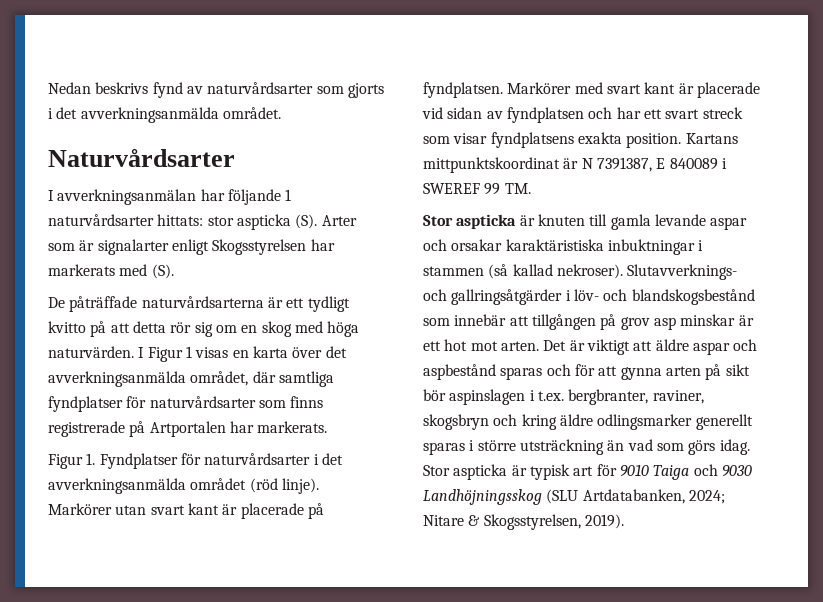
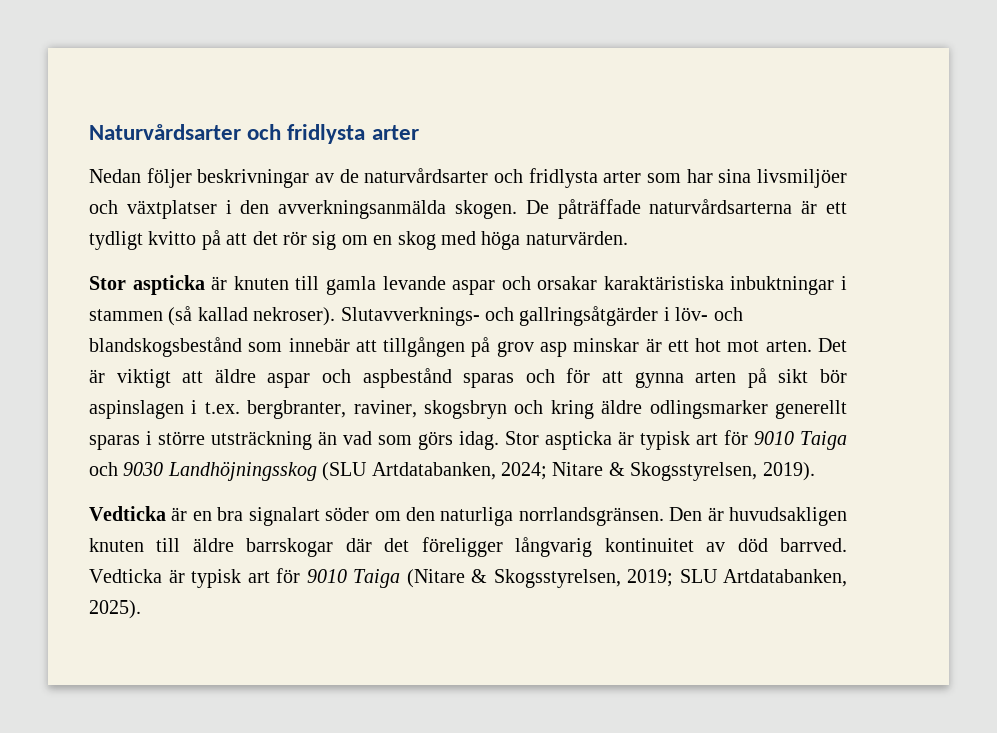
- Nedan beskrivs fynd av naturvårdsarter som gjorts i det avverkningsanmälda området.
- Naturvårdsarter
- I avverkningsanmälan har följande 1 naturvårdsarter hittats: stor aspticka (S). Arter som är signalarter enligt Skogsstyrelsen har markerats med (S).
- De påträffade naturvårdsarterna är ett tydligt kvitto på att detta rör sig om en skog med höga naturvärden. I Figur 1 visas en karta över det avverkningsanmälda området, där samtliga fyndplatser för naturvårdsarter som finns registrerade på Artportalen har markerats.
- Figur 1. Fyndplatser för naturvårdsarter i det avverkningsanmälda området (röd linje). Markörer utan svart kant är placerade på fyndplatsen. Markörer med svart kant är placerade vid sidan av fyndplatsen och har ett svart streck som visar fyndplatsens exakta position. Kartans mittpunktskoordinat är N 7391387, E 840089 i SWEREF 99 TM.
+ Naturvårdsarter och fridlysta arter
+ Nedan följer beskrivningar av de naturvårdsarter och fridlysta arter som har sina livsmiljöer och växtplatser i den avverkningsanmälda skogen. De påträffade naturvårdsarterna är ett tydligt kvitto på att det rör sig om en skog med höga naturvärden.
+ Vedticka är en bra signalart söder om den naturliga norrlandsgränsen. Den är huvudsakligen knuten till äldre barrskogar där det föreligger långvarig kontinuitet av död barrved. Vedticka är typisk art för 9010 Taiga (Nitare & Skogsstyrelsen, 2019; SLU Artdatabanken, 2025).

